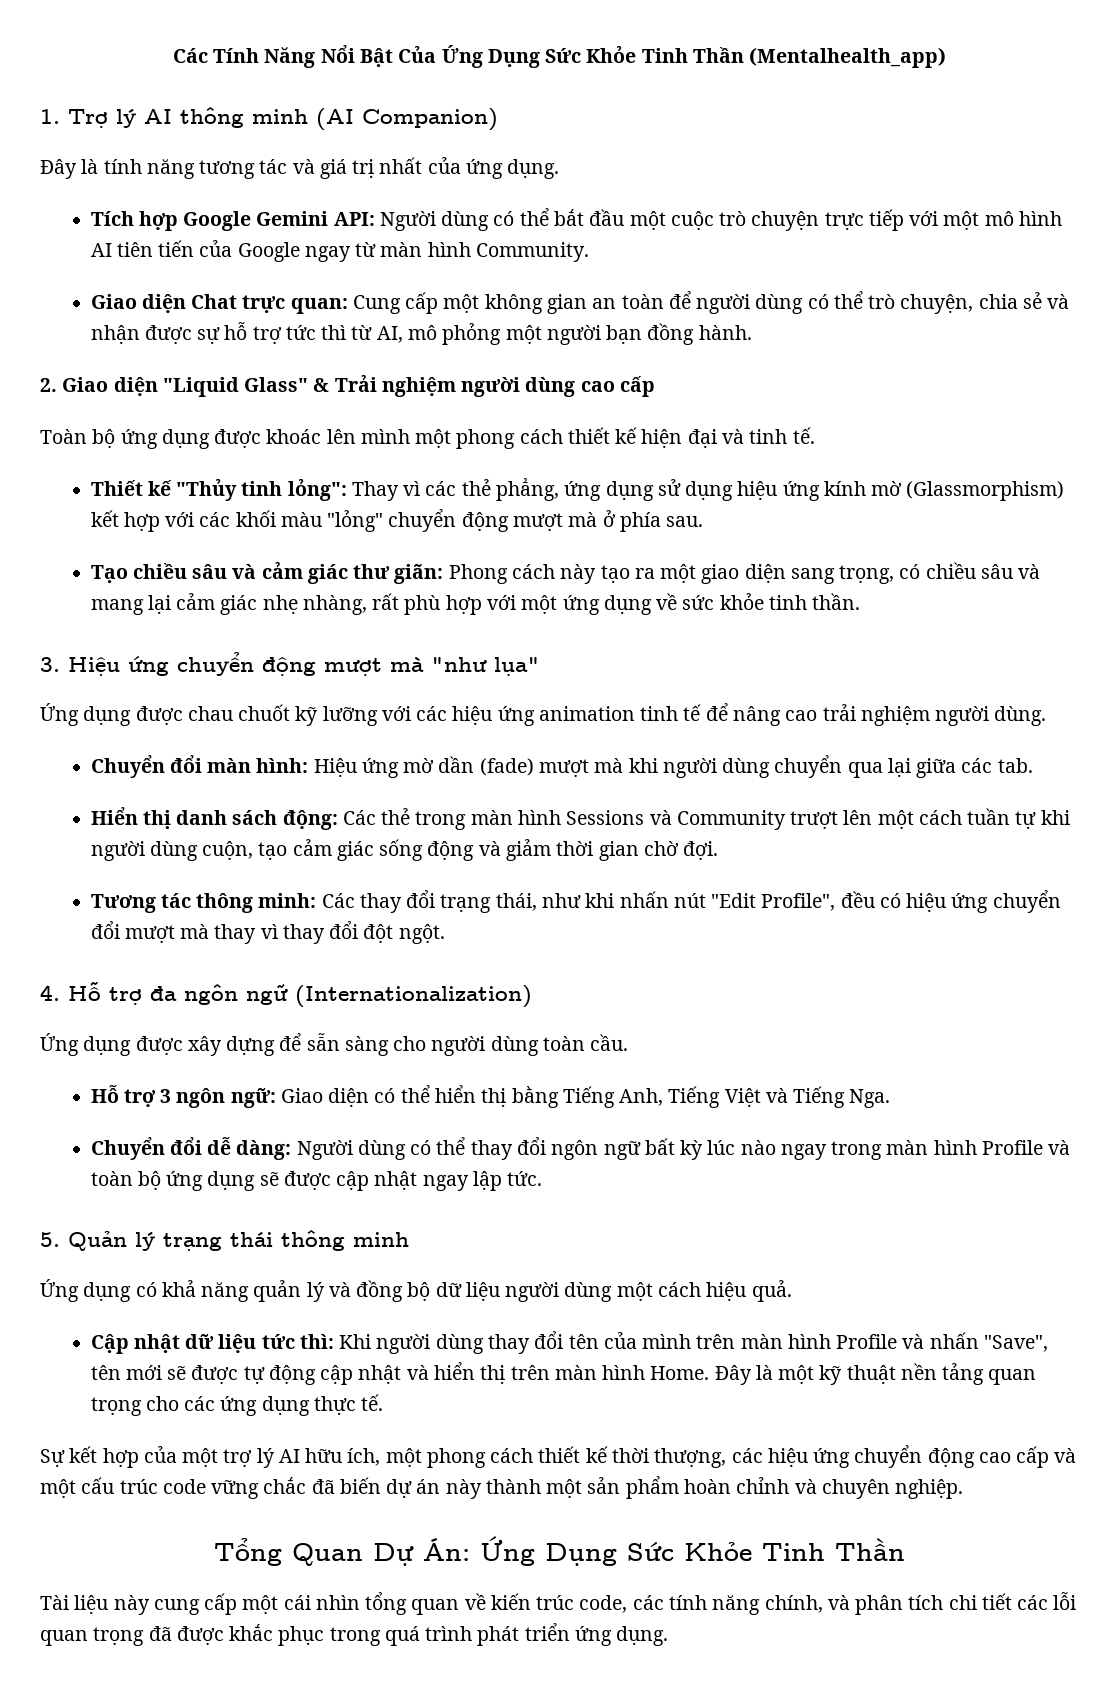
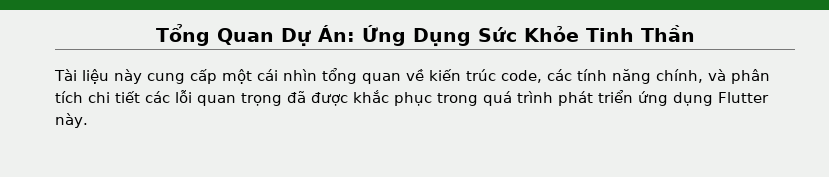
- Các Tính Năng Nổi Bật Của Ứng Dụng Sức Khỏe Tinh Thần (Mentalhealth_app)
- 1. Trợ lý AI thông minh (AI Companion)
- Đây là tính năng tương tác và giá trị nhất của ứng dụng.
- Tích hợp Google Gemini API: Người dùng có thể bắt đầu một cuộc trò chuyện trực tiếp với một mô hình AI tiên tiến của Google ngay từ màn hình Community.
- Giao diện Chat trực quan: Cung cấp một không gian an toàn để người dùng có thể trò chuyện, chia sẻ và nhận được sự hỗ trợ tức thì từ AI, mô phỏng một người bạn đồng hành.
- 2. Giao diện "Liquid Glass" & Trải nghiệm người dùng cao cấp
- Toàn bộ ứng dụng được khoác lên mình một phong cách thiết kế hiện đại và tinh tế.
- Thiết kế "Thủy tinh lỏng": Thay vì các thẻ phẳng, ứng dụng sử dụng hiệu ứng kính mờ (Glassmorphism) kết hợp với các khối màu "lỏng" chuyển động mượt mà ở phía sau.
- Tạo chiều sâu và cảm giác thư giãn: Phong cách này tạo ra một giao diện sang trọng, có chiều sâu và mang lại cảm giác nhẹ nhàng, rất phù hợp với một ứng dụng về sức khỏe tinh thần.
- 3. Hiệu ứng chuyển động mượt mà "như lụa"
- Ứng dụng được chau chuốt kỹ lưỡng với các hiệu ứng animation tinh tế để nâng cao trải nghiệm người dùng.
- Chuyển đổi màn hình: Hiệu ứng mờ dần (fade) mượt mà khi người dùng chuyển qua lại giữa các tab.
- Hiển thị danh sách động: Các thẻ trong màn hình Sessions và Community trượt lên một cách tuần tự khi người dùng cuộn, tạo cảm giác sống động và giảm thời gian chờ đợi.
- Tương tác thông minh: Các thay đổi trạng thái, như khi nhấn nút "Edit Profile", đều có hiệu ứng chuyển đổi mượt mà thay vì thay đổi đột ngột.
- 4. Hỗ trợ đa ngôn ngữ (Internationalization)
- Ứng dụng được xây dựng để sẵn sàng cho người dùng toàn cầu.
- Hỗ trợ 3 ngôn ngữ: Giao diện có thể hiển thị bằng Tiếng Anh, Tiếng Việt và Tiếng Nga.
- Chuyển đổi dễ dàng: Người dùng có thể thay đổi ngôn ngữ bất kỳ lúc nào ngay trong màn hình Profile và toàn bộ ứng dụng sẽ được cập nhật ngay lập tức.
- 5. Quản lý trạng thái thông minh
- Ứng dụng có khả năng quản lý và đồng bộ dữ liệu người dùng một cách hiệu quả.
- Cập nhật dữ liệu tức thì: Khi người dùng thay đổi tên của mình trên màn hình Profile và nhấn "Save", tên mới sẽ được tự động cập nhật và hiển thị trên màn hình Home. Đây là một kỹ thuật nền tảng quan trọng cho các ứng dụng thực tế.
- Sự kết hợp của một trợ lý AI hữu ích, một phong cách thiết kế thời thượng, các hiệu ứng chuyển động cao cấp và một cấu trúc code vững chắc đã biến dự án này thành một sản phẩm hoàn chỉnh và chuyên nghiệp.
- Tài liệu này cung cấp một cái nhìn tổng quan về kiến trúc code, các tính năng chính, và phân tích chi tiết các lỗi quan trọng đã được khắc phục trong quá trình phát triển ứng dụng.
+ Tài liệu này cung cấp một cái nhìn tổng quan về kiến trúc code, các tính năng chính, và phân tích chi tiết các lỗi quan trọng đã được khắc phục trong quá trình phát triển ứng dụng Flutter này.

